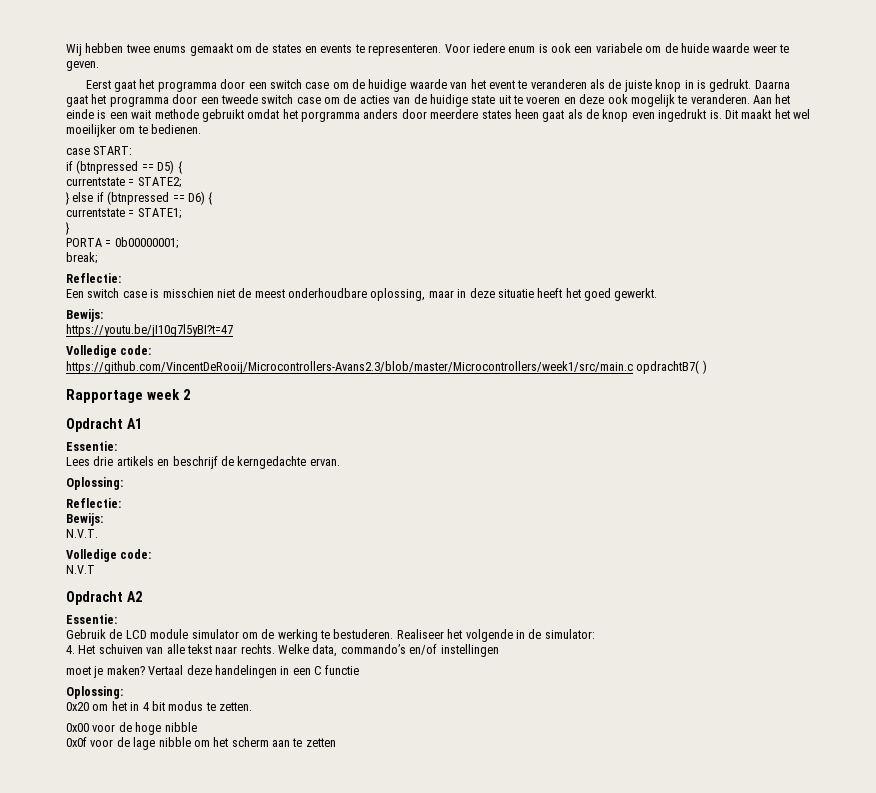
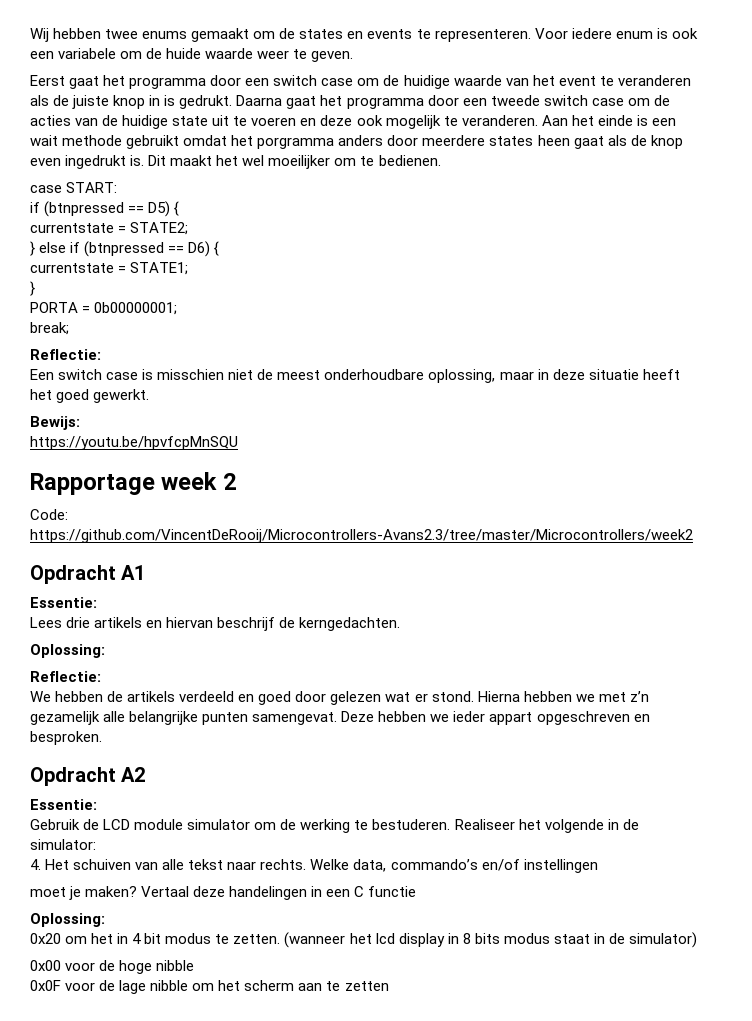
- https://youtu.be/jI10g7l5yBI?t=47
- Volledige code:
- https://github.com/VincentDeRooij/Microcontrollers-Avans2.3/blob/master/Microcontrollers/week1/src/main.c opdrachtB7( )
+ https://youtu.be/hpvfcpMnSQU
+ Code: https://github.com/VincentDeRooij/Microcontrollers-Avans2.3/tree/master/Microcontrollers/week2
- Lees drie artikels en beschrijf de kerngedachte ervan.
+ Lees drie artikels en hiervan beschrijf de kerngedachten.
  Oplossing:
  Reflectie:
- Bewijs:
- N.V.T.
- Volledige code:
- N.V.T
+ We hebben de artikels verdeeld en goed door gelezen wat er stond. Hierna hebben we met z’n gezamelijk alle belangrijke punten samengevat. Deze hebben we ieder appart opgeschreven en besproken.
+ (wanneer het lcd display in 8 bits modus staat in de simulator)
- 0x0f voor de lage nibble om het scherm aan te zetten
+ 0x0F voor de lage nibble om het scherm aan te zetten

